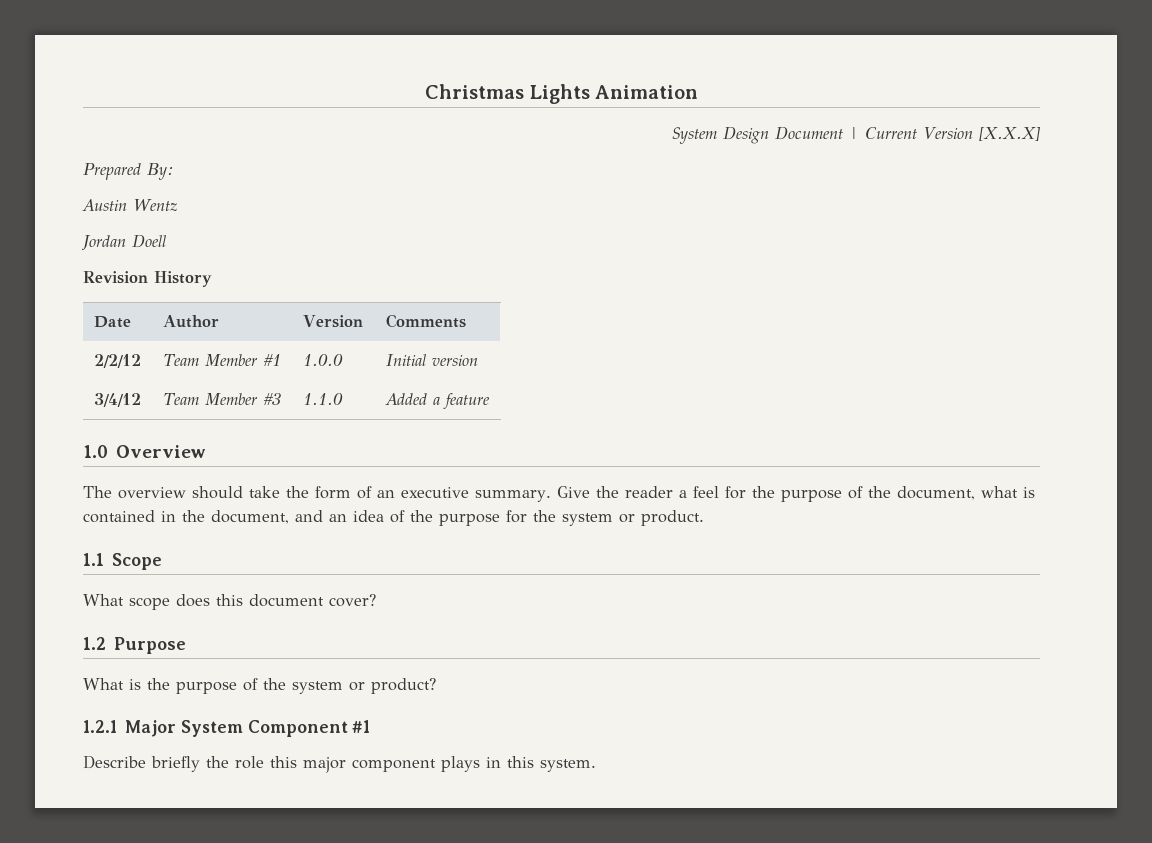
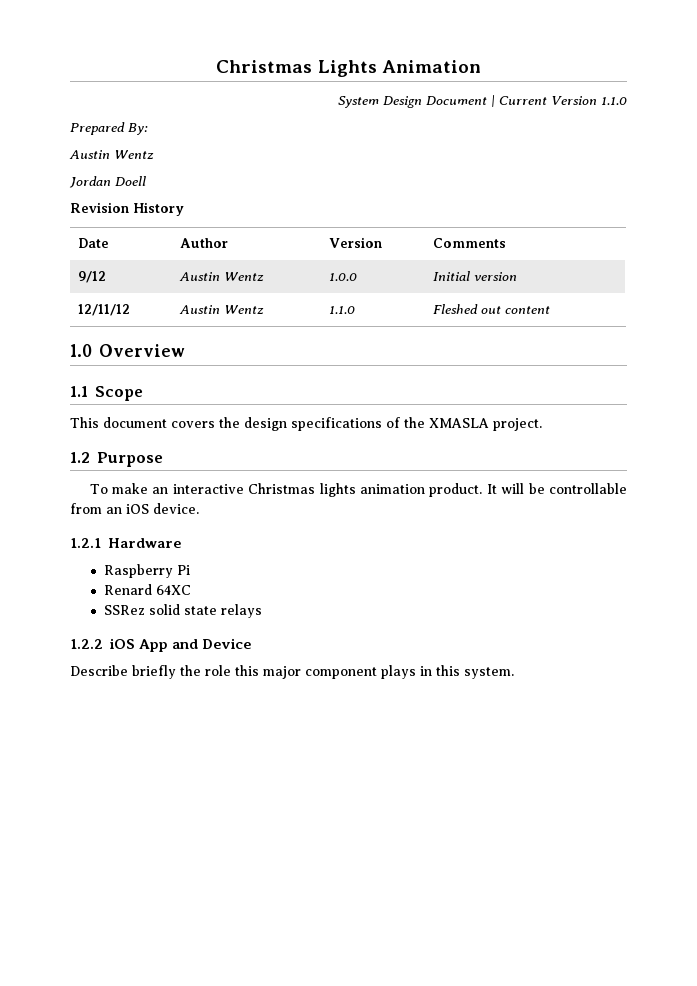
- System Design Document | Current Version [X.X.X]
+ System Design Document | Current Version 1.1.0
- 2/2/12 | Team Member #1 | 1.0.0 | Initial version
+ 9/12 | Austin Wentz | 1.0.0 | Initial version
- 3/4/12 | Team Member #3 | 1.1.0 | Added a feature
+ 12/11/12 | Austin Wentz | 1.1.0 | Fleshed out content
  1.0 Overview
- The overview should take the form of an executive summary. Give the reader a feel for the purpose of the document, what is contained in the document, and an idea of the purpose for the system or product.
  1.1 Scope
- What scope does this document cover?
+ This document covers the design specifications of the XMASLA project.
  1.2 Purpose
- What is the purpose of the system or product?
- 1.2.1 Major System Component #1
+ To make an interactive Christmas lights animation product. It will be controllable from an iOS device.
+ 1.2.1 Hardware
+ Raspberry Pi
+ Renard 64XC
+ SSRez solid state relays
+ 1.2.2 iOS App and Device

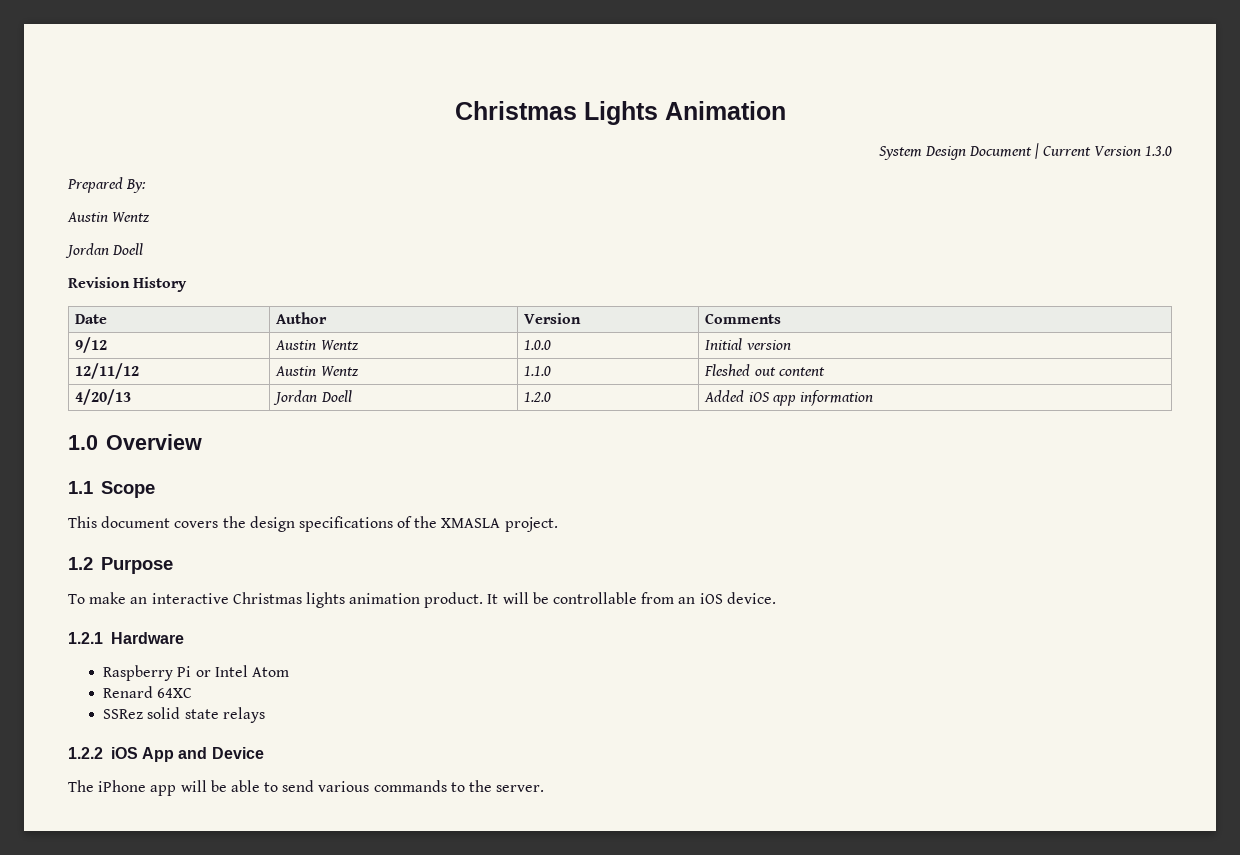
- System Design Document | Current Version 1.1.0
+ System Design Document | Current Version 1.3.0
+ 4/20/13 | Jordan Doell | 1.2.0 | Added iOS app information
- Raspberry Pi
+ Raspberry Pi or Intel Atom
- Describe briefly the role this major component plays in this system.
+ The iPhone app will be able to send various commands to the server.

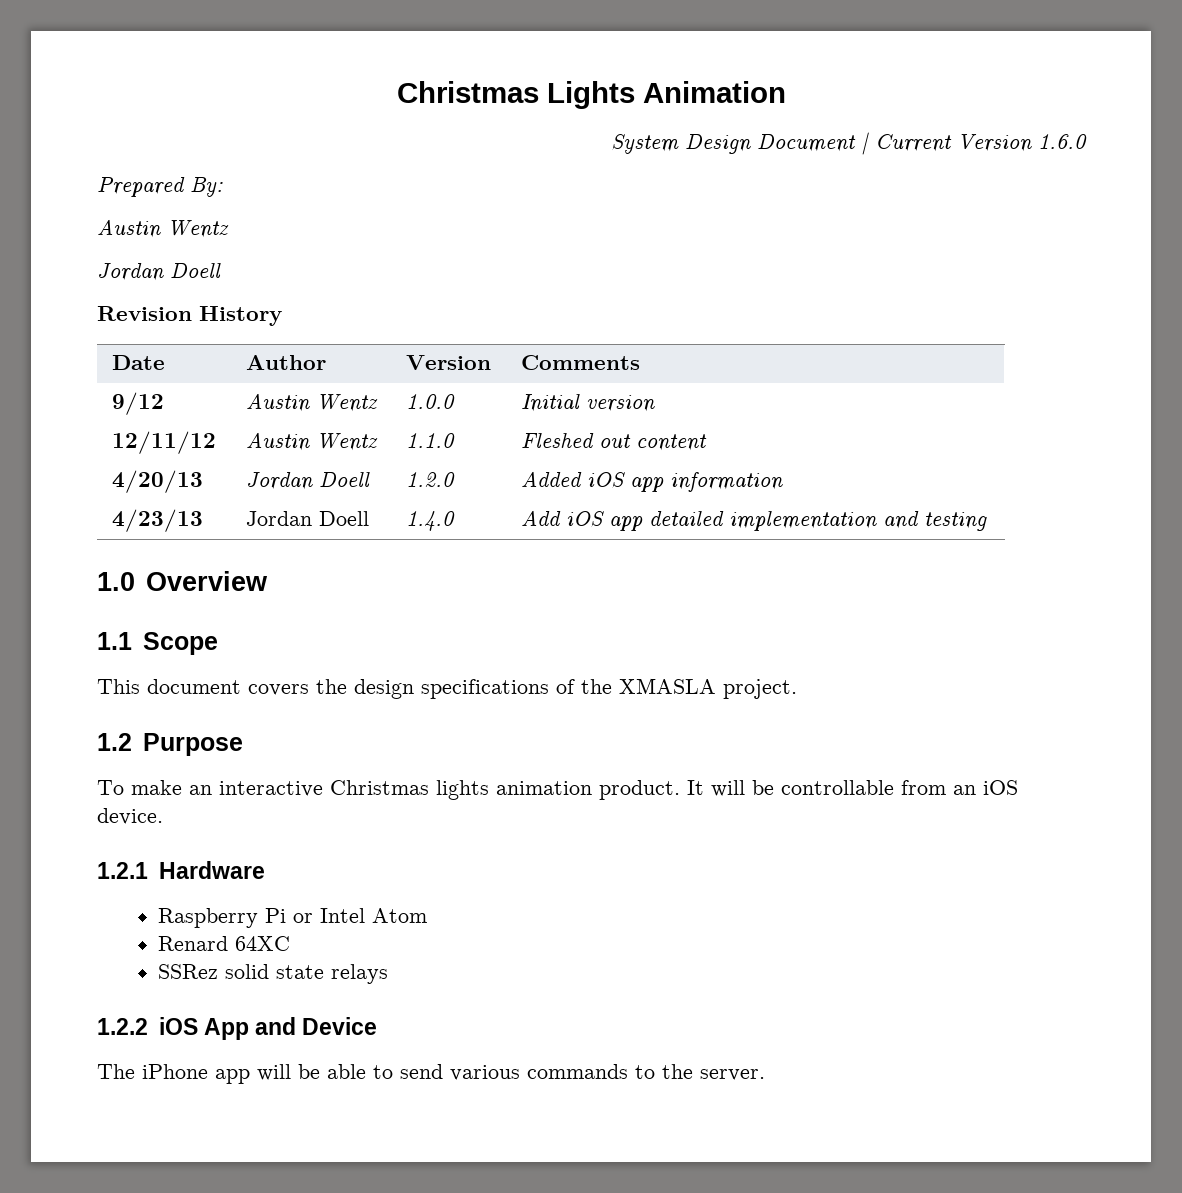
- System Design Document | Current Version 1.3.0
+ System Design Document | Current Version 1.6.0
+ 4/23/13 | Jordan Doell | 1.4.0 | Add iOS app detailed implementation and testing

